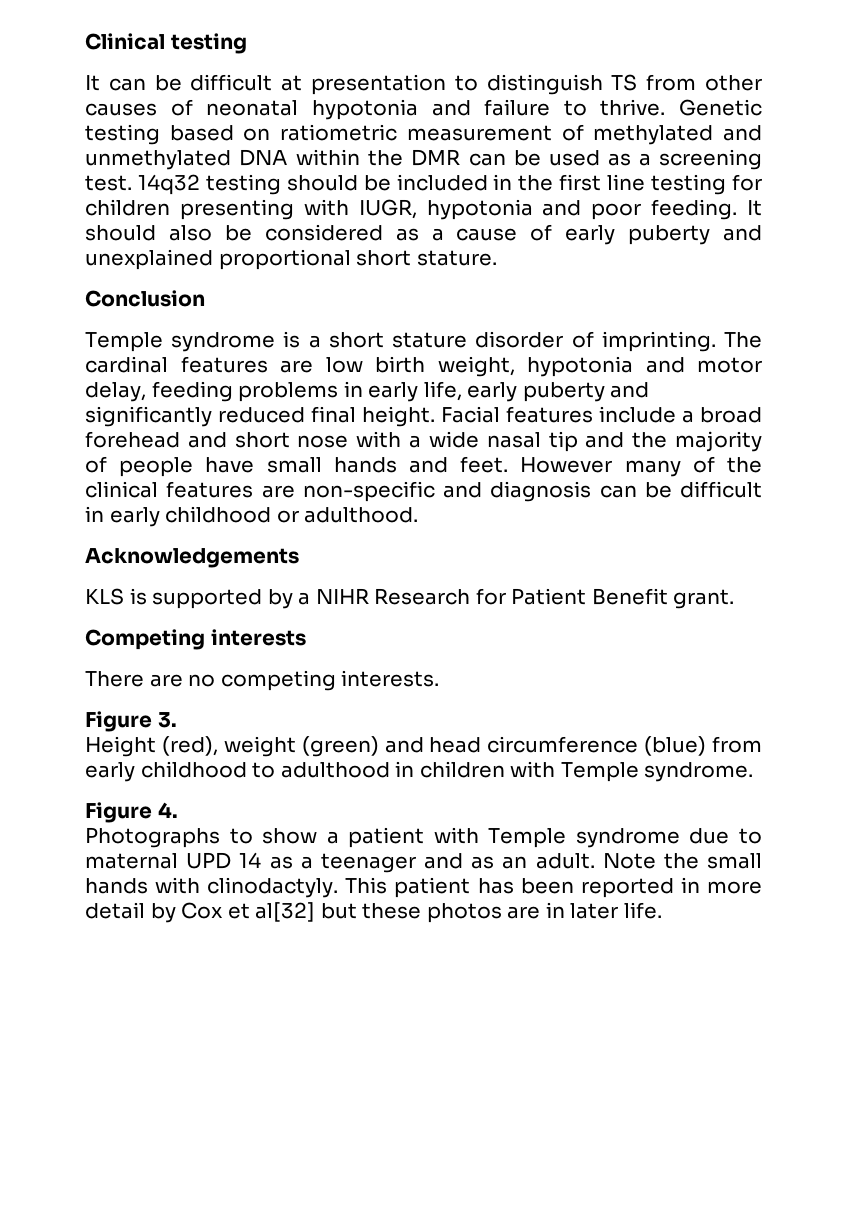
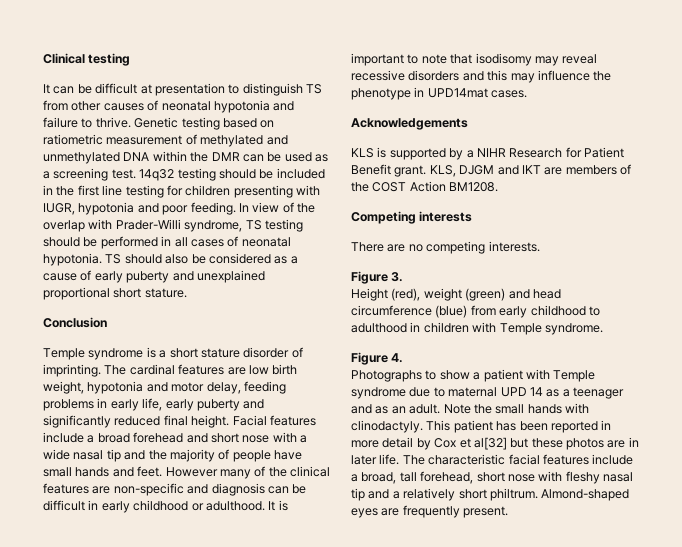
- It should also be considered as a cause of early puberty and unexplained proportional short stature.
+ In view of the overlap with Prader-Willi syndrome, TS testing should be performed in all cases of neonatal hypotonia. TS should also be considered as a cause of early puberty and unexplained proportional short stature.
+ It is important to note that isodisomy may reveal recessive disorders and this may influence the phenotype in UPD14mat cases.
+ KLS, DJGM and IKT are members of the COST Action BM1208.
+ The characteristic facial features include a broad, tall forehead, short nose with fleshy nasal tip and a relatively short philtrum. Almond-shaped eyes are frequently present.

